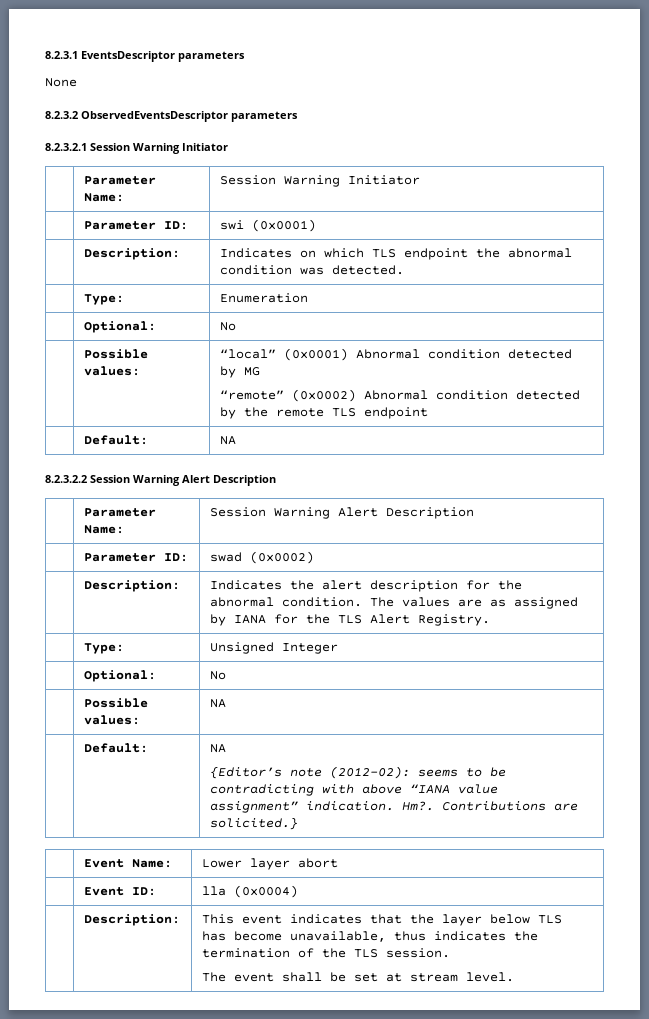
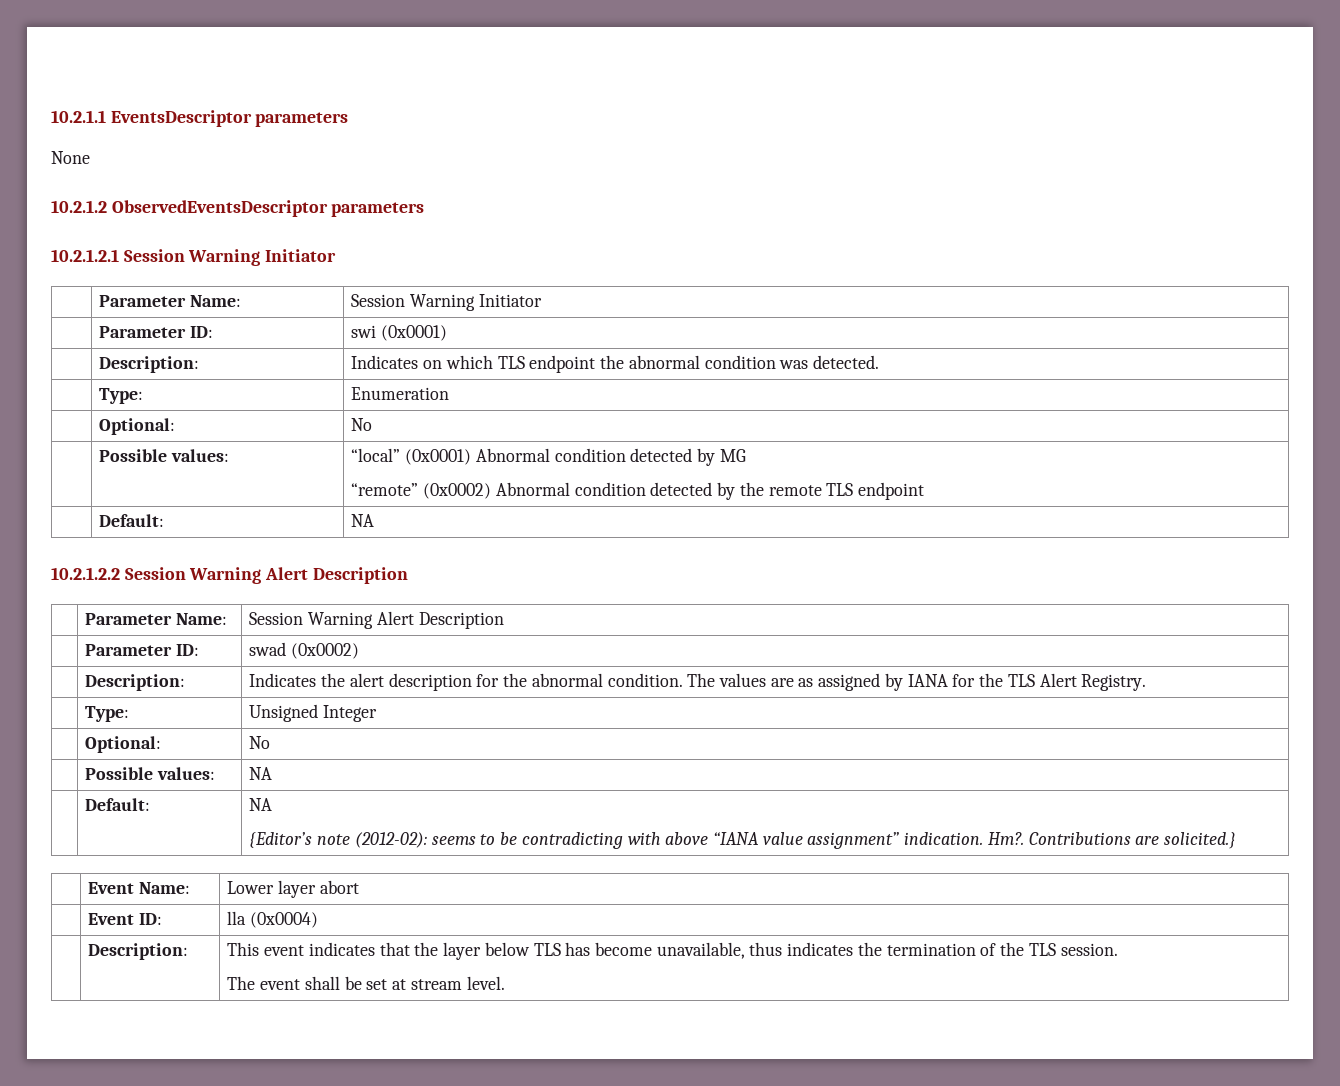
- 8.2.3.1 EventsDescriptor parameters
+ 10.2.1.1 EventsDescriptor parameters
- 8.2.3.2 ObservedEventsDescriptor parameters
+ 10.2.1.2 ObservedEventsDescriptor parameters
- 8.2.3.2.1 Session Warning Initiator
+ 10.2.1.2.1 Session Warning Initiator
- 8.2.3.2.2 Session Warning Alert Description
+ 10.2.1.2.2 Session Warning Alert Description

